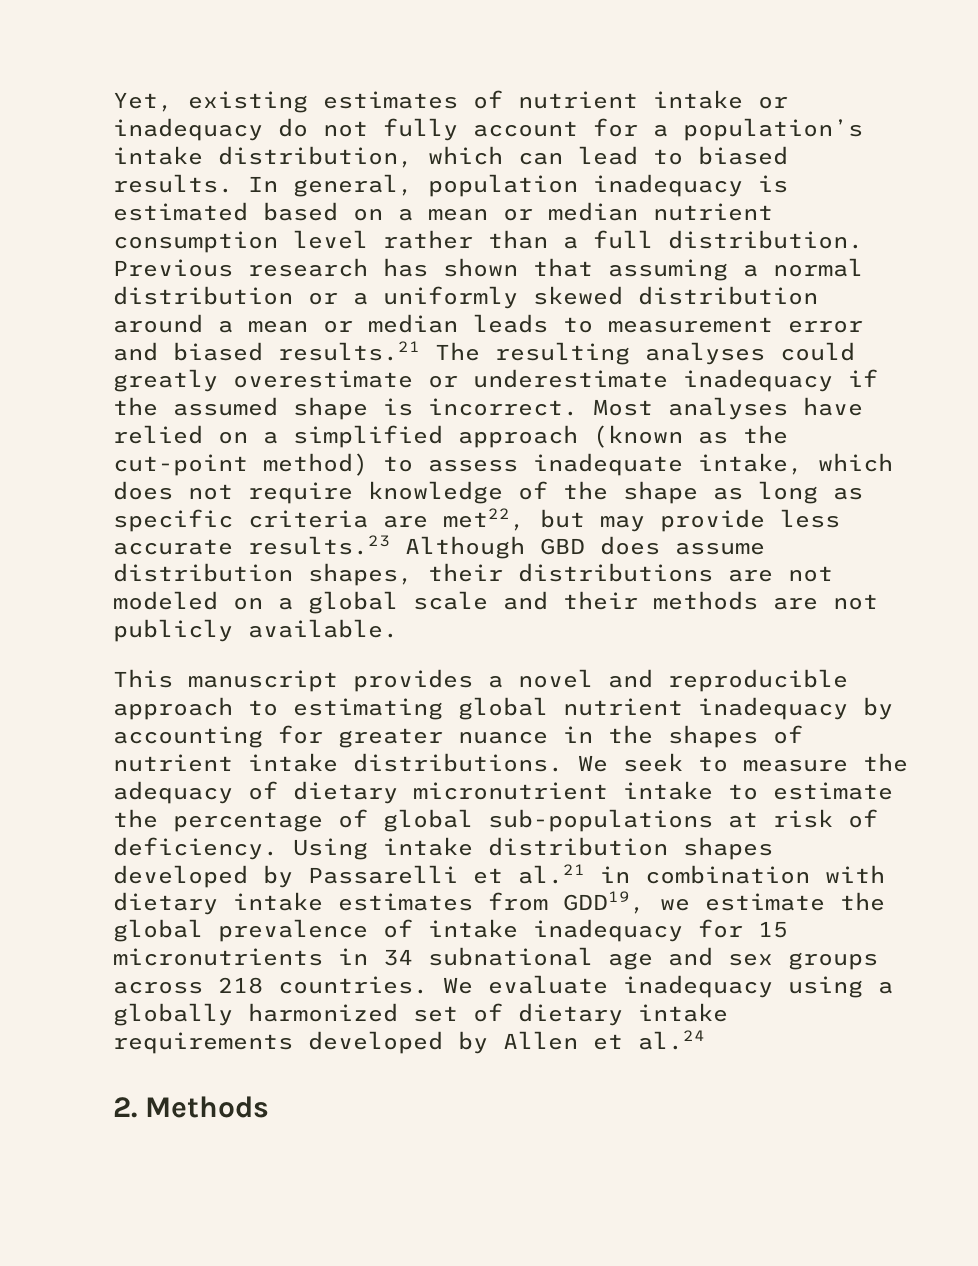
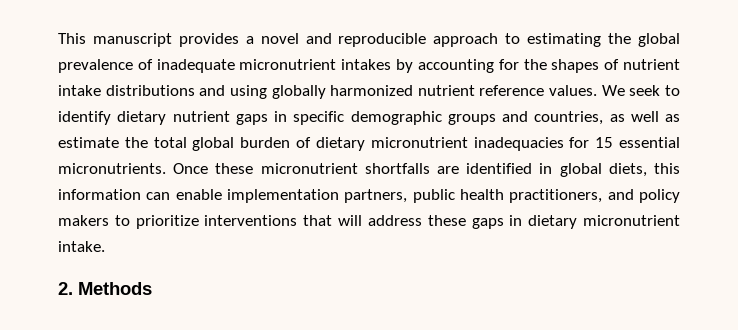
- Yet, existing estimates of nutrient intake or inadequacy do not fully account for a population’s intake distribution, which can lead to biased results. In general, population inadequacy is estimated based on a mean or median nutrient consumption level rather than a full distribution. Previous research has shown that assuming a normal distribution or a uniformly skewed distribution around a mean or median leads to measurement error and biased results.21 The resulting analyses could greatly overestimate or underestimate inadequacy if the assumed shape is incorrect. Most analyses have relied on a simplified approach (known as the cut-point method) to assess inadequate intake, which does not require knowledge of the shape as long as specific criteria are met22, but may provide less accurate results.23 Although GBD does assume distribution shapes, their distributions are not modeled on a global scale and their methods are not publicly available.
- This manuscript provides a novel and reproducible approach to estimating global nutrient inadequacy by accounting for greater nuance in the shapes of nutrient intake distributions. We seek to measure the adequacy of dietary micronutrient intake to estimate the percentage of global sub-populations at risk of deficiency. Using intake distribution shapes developed by Passarelli et al.21 in combination with dietary intake estimates from GDD19, we estimate the global prevalence of intake inadequacy for 15 micronutrients in 34 subnational age and sex groups across 218 countries. We evaluate inadequacy using a globally harmonized set of dietary intake requirements developed by Allen et al.24
+ This manuscript provides a novel and reproducible approach to estimating the global prevalence of inadequate micronutrient intakes by accounting for the shapes of nutrient intake distributions and using globally harmonized nutrient reference values. We seek to identify dietary nutrient gaps in specific demographic groups and countries, as well as estimate the total global burden of dietary micronutrient inadequacies for 15 essential micronutrients. Once these micronutrient shortfalls are identified in global diets, this information can enable implementation partners, public health practitioners, and policy makers to prioritize interventions that will address these gaps in dietary micronutrient intake.

